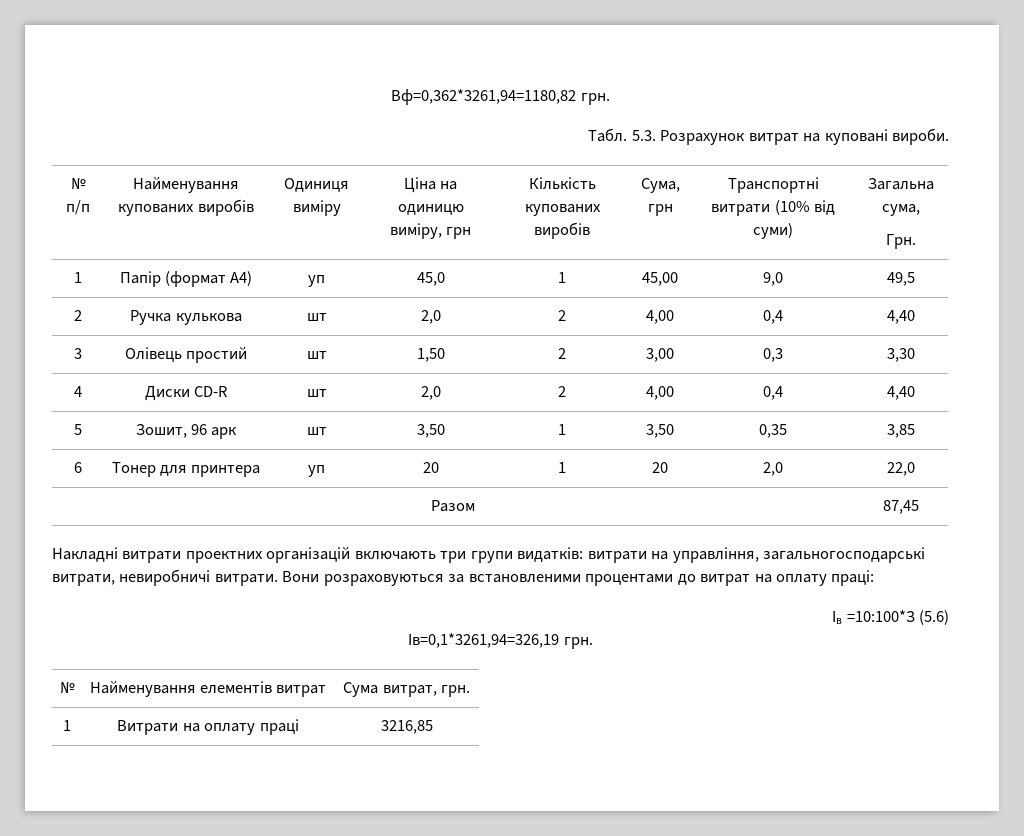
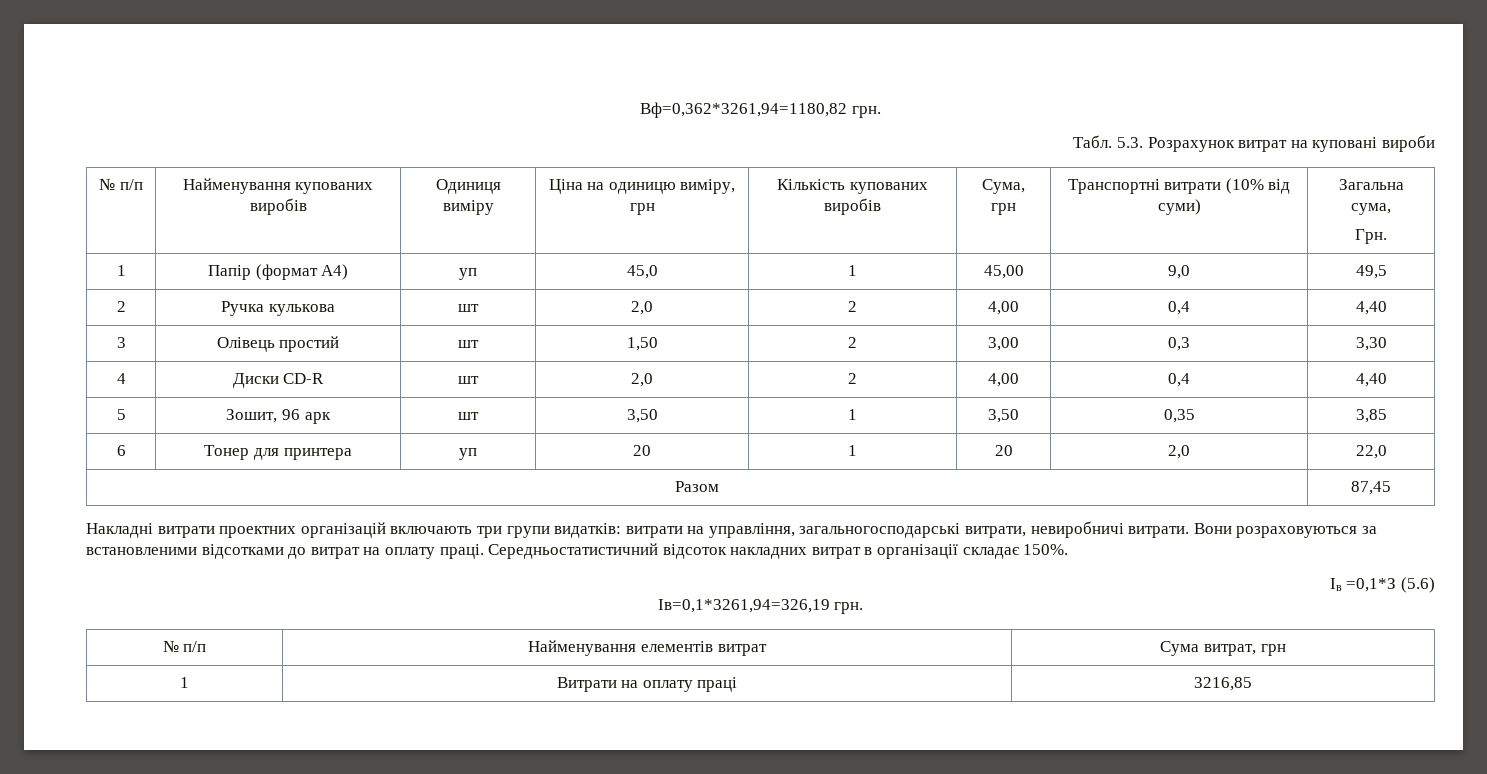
- 5.3. Розрахунок витрат на куповані вироби.
+ 5.3. Розрахунок витрат на куповані вироби
- Вони розраховуються за встановленими процентами до витрат на оплату праці:
+ Вони розраховуються за встановленими відсотками до витрат на оплату праці. Середньостатистичний відсоток накладних витрат в організації складає 150%.
- Ів =10:100*З (5.6)
+ Ів =0,1*З (5.6)
- № | Найменування елементів витрат | Сума витрат, грн.
+ № п/п | Найменування елементів витрат | Сума витрат, грн

